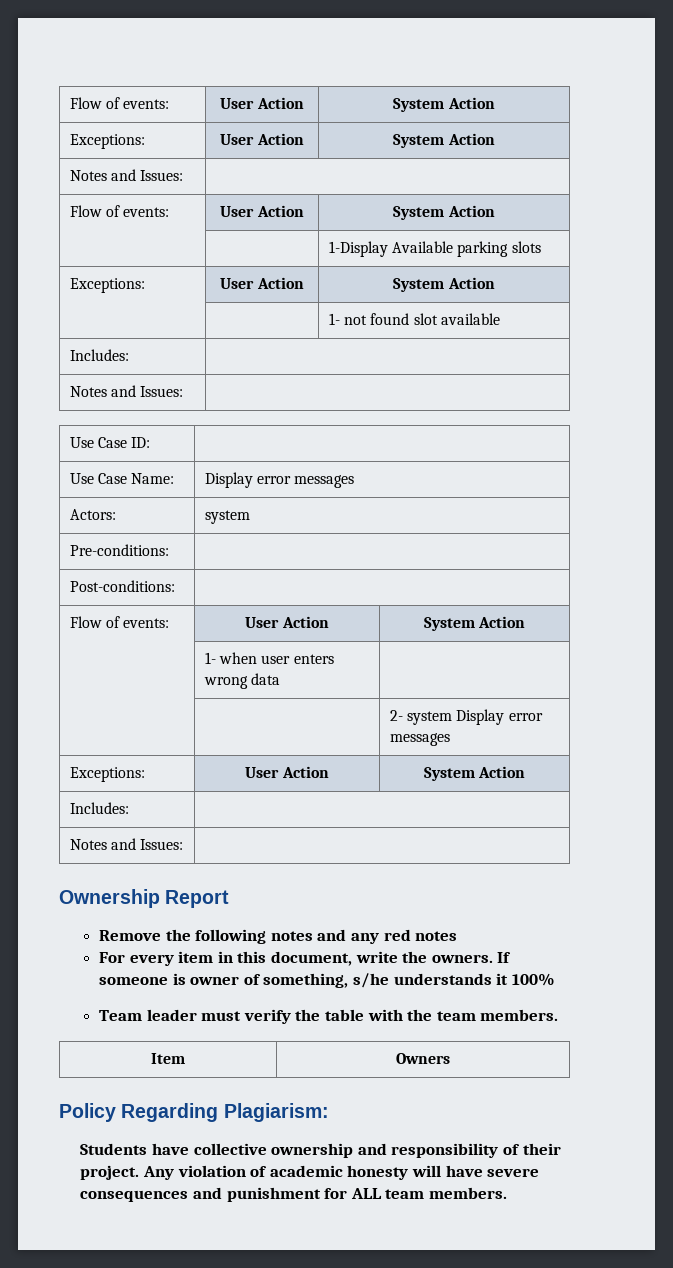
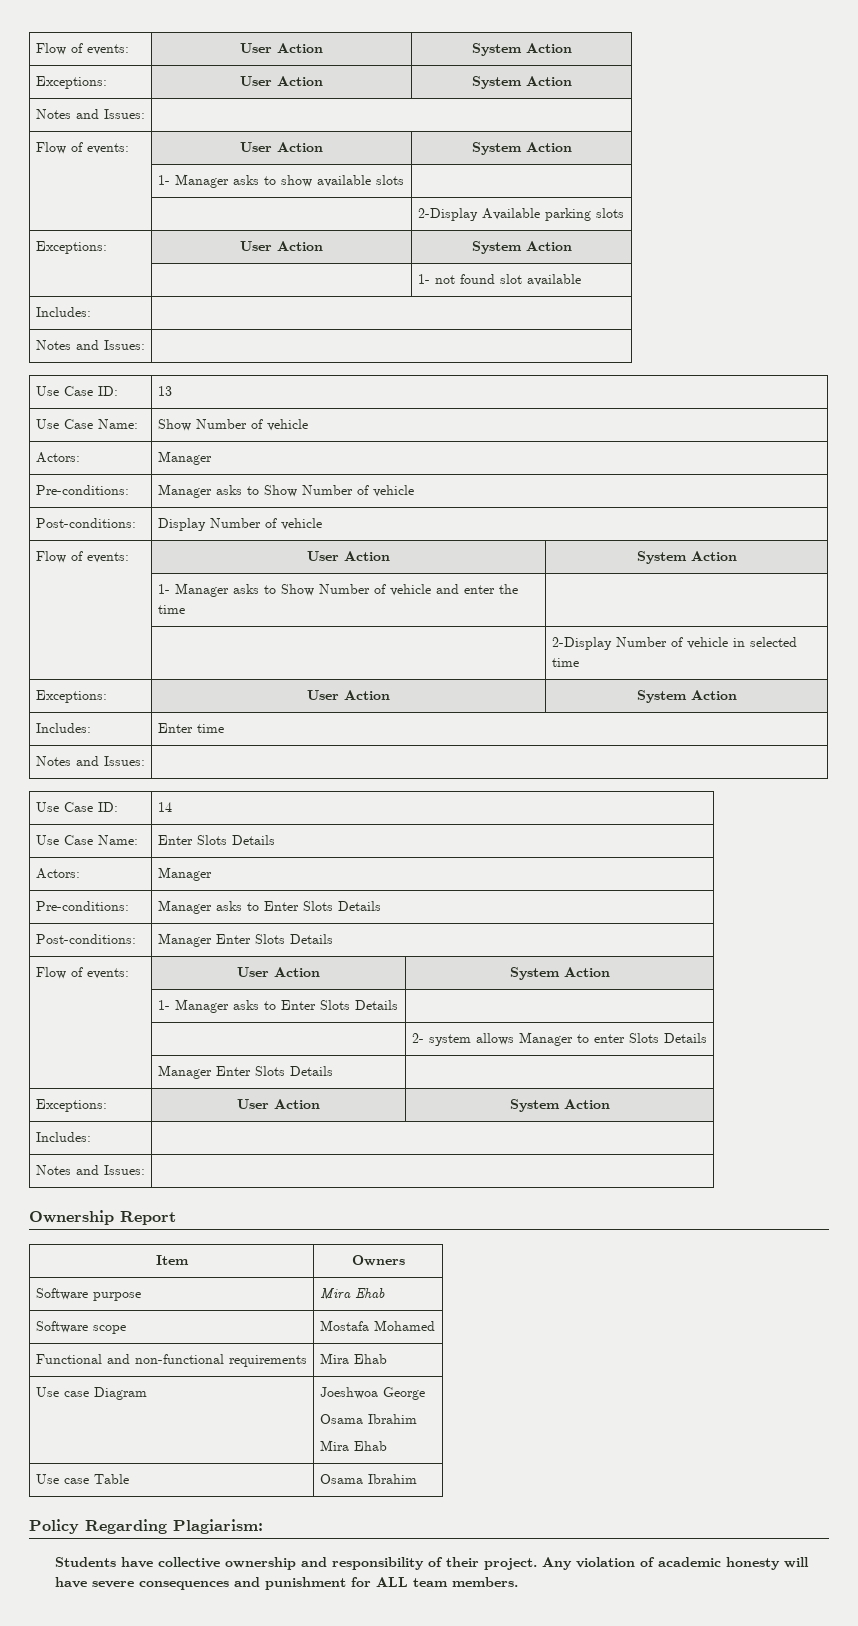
- | | 1-Display Available parking slots
+ | 1- Manager asks to show available slots |
+ | | 2-Display Available parking slots
- Use Case ID: |
- Use Case Name: | Display error messages
- Actors: | system
- Pre-conditions: |
- Post-conditions: |
+ Use Case ID: | 13
+ Use Case Name: | Show Number of vehicle
+ Actors: | Manager
+ Pre-conditions: | Manager asks to Show Number of vehicle
+ Post-conditions: | Display Number of vehicle
  Flow of events: | User Action | System Action
- | 1- when user enters wrong data |
- | | 2- system Display error messages
+ | 1- Manager asks to Show Number of vehicle and enter the time |
+ | | 2-Display Number of vehicle in selected time
+ Exceptions: | User Action | System Action
+ Includes: | Enter time
+ Notes and Issues: |
+ Use Case ID: | 14
+ Use Case Name: | Enter Slots Details
+ Actors: | Manager
+ Pre-conditions: | Manager asks to Enter Slots Details
+ Post-conditions: | Manager Enter Slots Details
+ Flow of events: | User Action | System Action
+ | 1- Manager asks to Enter Slots Details |
+ | | 2- system allows Manager to enter Slots Details
+ | Manager Enter Slots Details |
- Remove the following notes and any red notes
- For every item in this document, write the owners. If someone is owner of something, s/he understands it 100%
- Team leader must verify the table with the team members.
  Item | Owners
+ Software purpose | Mira Ehab
+ Software scope | Mostafa Mohamed
+ Functional and non-functional requirements | Mira Ehab
+ Use case Diagram | Joeshwoa George
+ Osama Ibrahim
+ Mira Ehab
+ Use case Table | Osama Ibrahim

